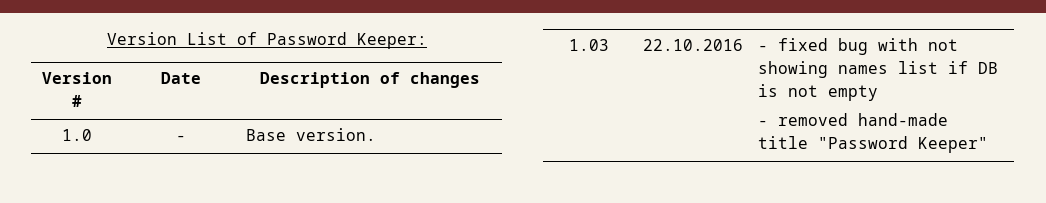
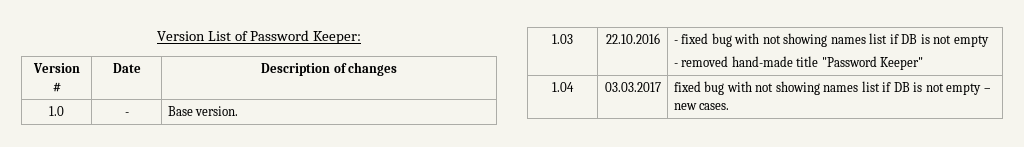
+ 1.04 | 03.03.2017 | fixed bug with not showing names list if DB is not empty – new cases.

